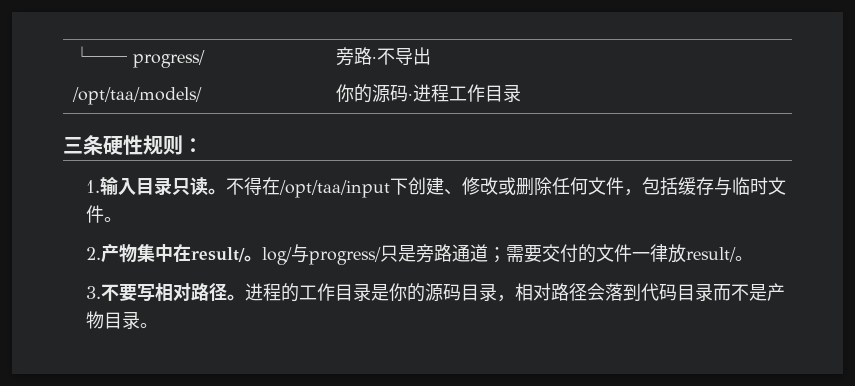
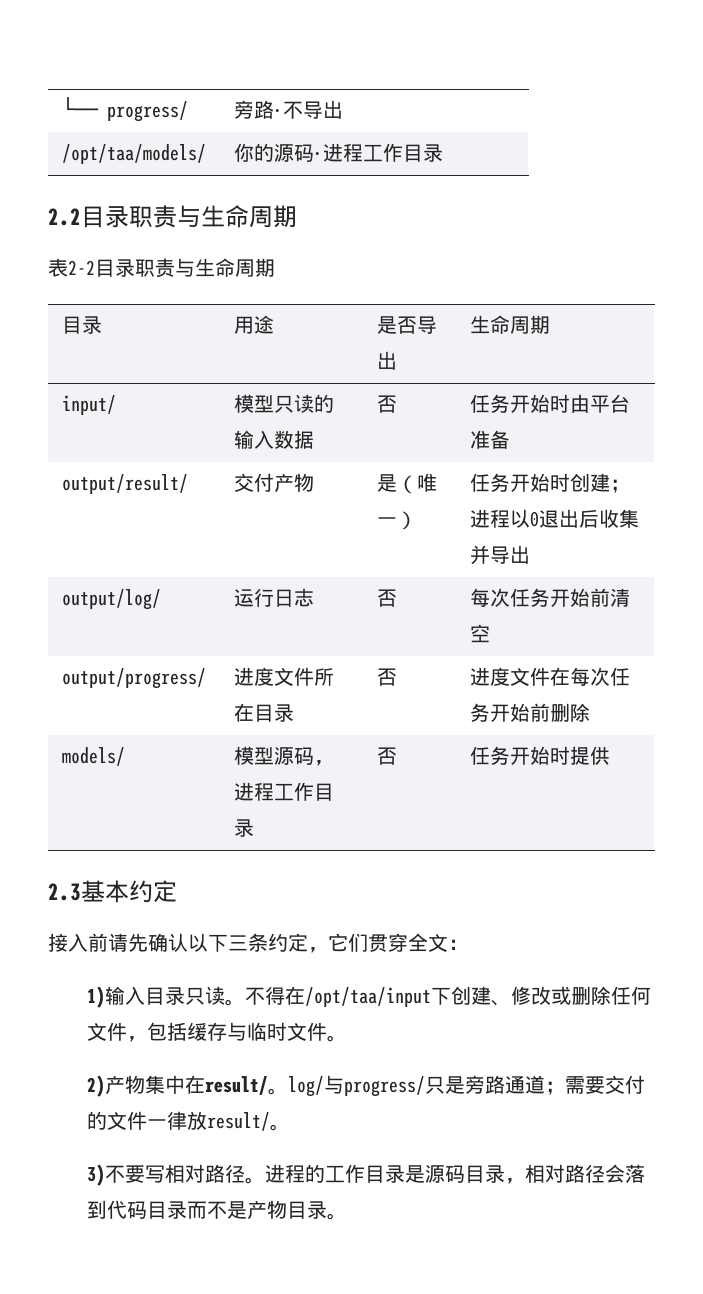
- 三条硬性规则：
+ 2.2目录职责与生命周期
+ 表2-2目录职责与生命周期
+ 目录 | 用途 | 是否导出 | 生命周期
+ input/ | 模型只读的输入数据 | 否 | 任务开始时由平台准备
+ output/result/ | 交付产物 | 是（唯一） | 任务开始时创建；进程以0退出后收集并导出
+ output/log/ | 运行日志 | 否 | 每次任务开始前清空
+ output/progress/ | 进度文件所在目录 | 否 | 进度文件在每次任务开始前删除
+ models/ | 模型源码，进程工作目录 | 否 | 任务开始时提供
+ 2.3基本约定
+ 接入前请先确认以下三条约定，它们贯穿全文：
- 1.输入目录只读。
+ 1)输入目录只读。
- 2.产物集中在result/。log/与progress/只是旁路通道；需要交付的文件一律放result/。
+ 2)产物集中在result/。log/与progress/只是旁路通道；需要交付的文件一律放result/。
- 3.不要写相对路径。
+ 3)不要写相对路径。
- 进程的工作目录是你的源码目录，相对路径会落到代码目录而不是产物目录。
+ 进程的工作目录是源码目录，相对路径会落到代码目录而不是产物目录。

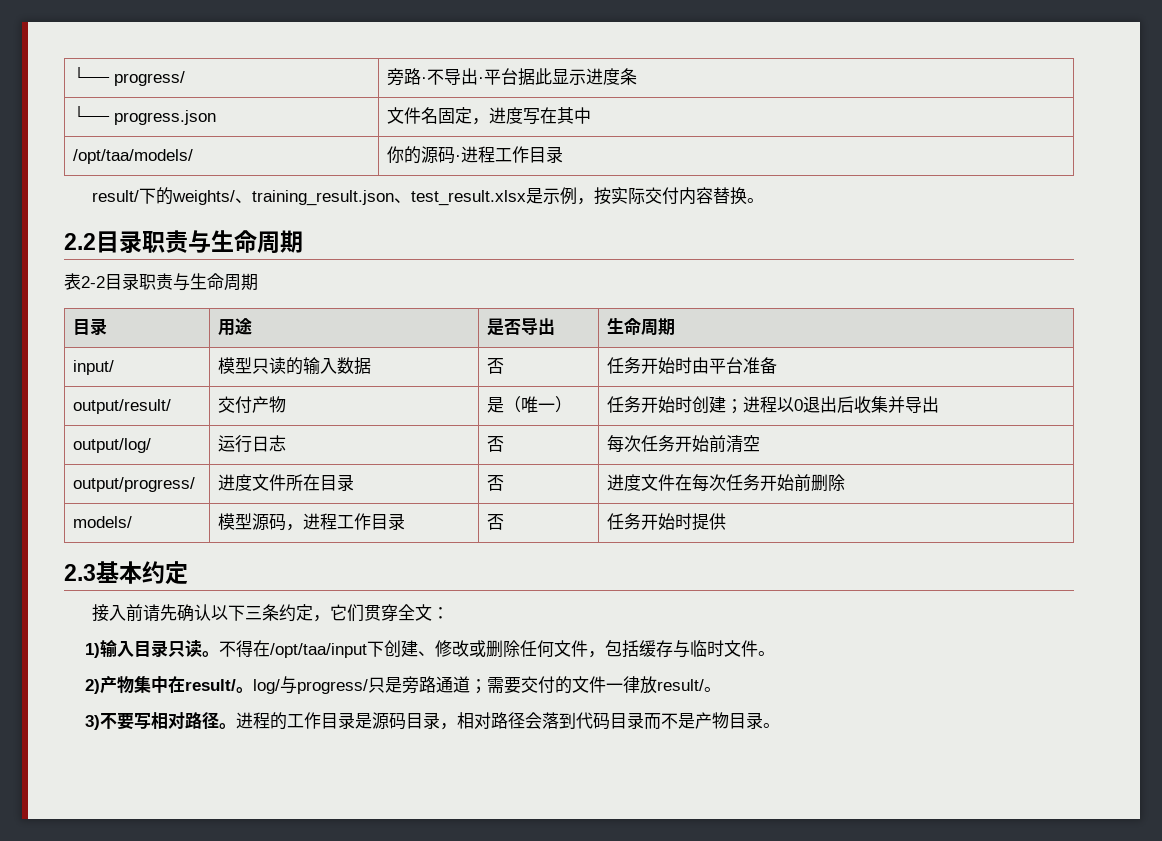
- └── progress/ | 旁路·不导出
+ └── progress/ | 旁路·不导出·平台据此显示进度条
+ └── progress.json | 文件名固定，进度写在其中
+ result/下的weights/、training_result.json、test_result.xlsx是示例，按实际交付内容替换。

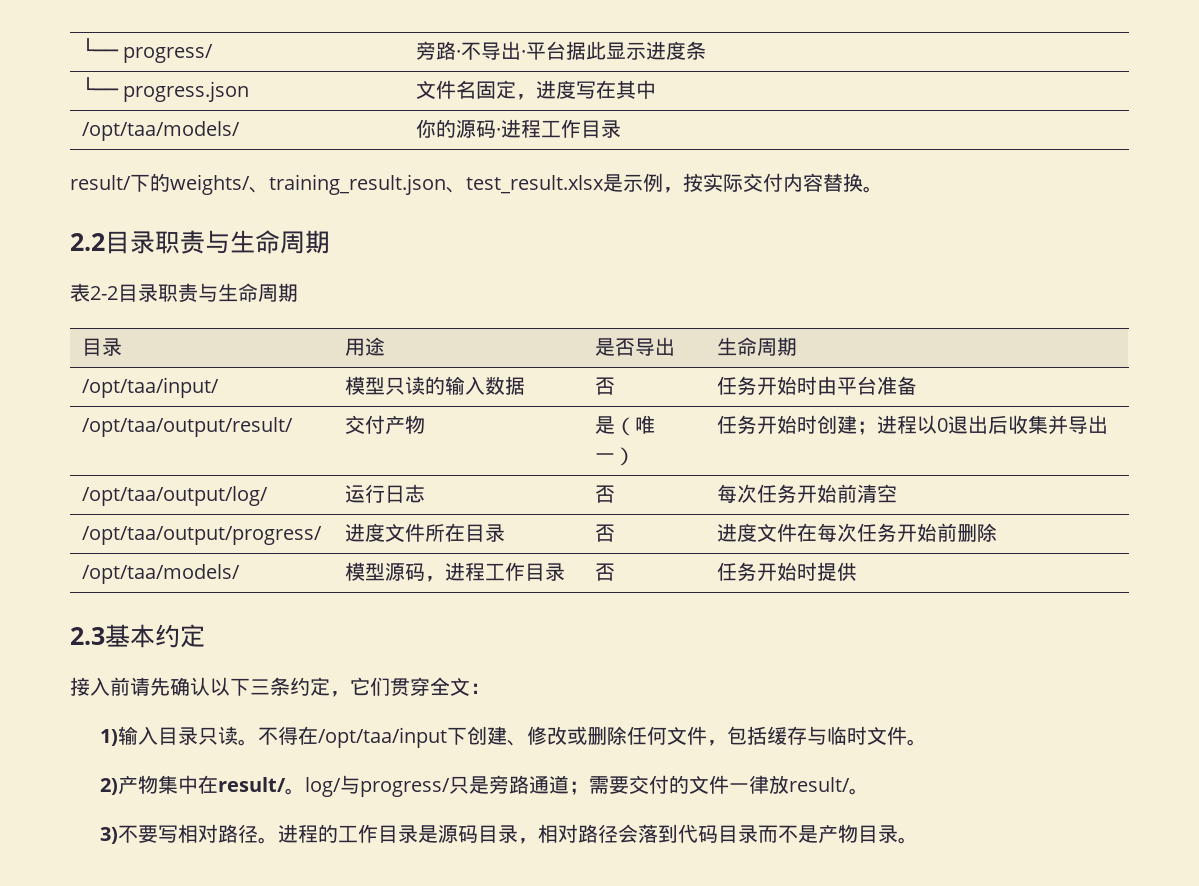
- input/ | 模型只读的输入数据 | 否 | 任务开始时由平台准备
+ /opt/taa/input/ | 模型只读的输入数据 | 否 | 任务开始时由平台准备
- output/result/ | 交付产物 | 是（唯一） | 任务开始时创建；进程以0退出后收集并导出
+ /opt/taa/output/result/ | 交付产物 | 是（唯一） | 任务开始时创建；进程以0退出后收集并导出
- output/log/ | 运行日志 | 否 | 每次任务开始前清空
+ /opt/taa/output/log/ | 运行日志 | 否 | 每次任务开始前清空
- output/progress/ | 进度文件所在目录 | 否 | 进度文件在每次任务开始前删除
+ /opt/taa/output/progress/ | 进度文件所在目录 | 否 | 进度文件在每次任务开始前删除
- models/ | 模型源码，进程工作目录 | 否 | 任务开始时提供
+ /opt/taa/models/ | 模型源码，进程工作目录 | 否 | 任务开始时提供

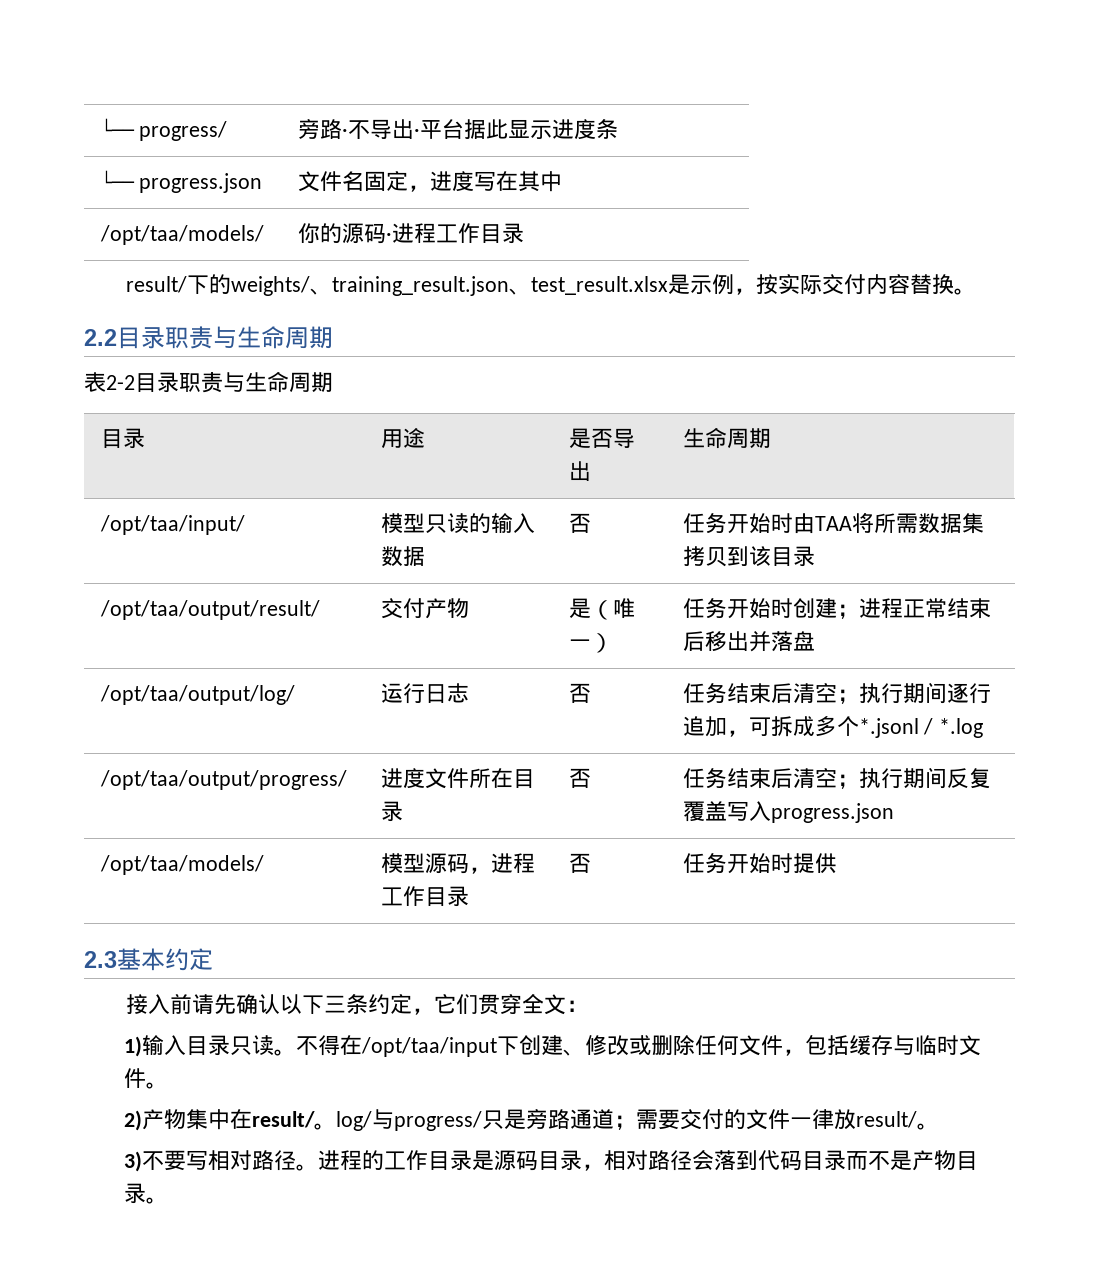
- /opt/taa/input/ | 模型只读的输入数据 | 否 | 任务开始时由平台准备
+ /opt/taa/input/ | 模型只读的输入数据 | 否 | 任务开始时由TAA将所需数据集拷贝到该目录
- /opt/taa/output/result/ | 交付产物 | 是（唯一） | 任务开始时创建；进程以0退出后收集并导出
- /opt/taa/output/log/ | 运行日志 | 否 | 每次任务开始前清空
+ /opt/taa/output/result/ | 交付产物 | 是（唯一） | 任务开始时创建；进程正常结束后移出并落盘
+ /opt/taa/output/log/ | 运行日志 | 否 | 任务结束后清空；执行期间逐行追加，可拆成多个*.jsonl / *.log
- /opt/taa/output/progress/ | 进度文件所在目录 | 否 | 进度文件在每次任务开始前删除
+ /opt/taa/output/progress/ | 进度文件所在目录 | 否 | 任务结束后清空；执行期间反复覆盖写入progress.json

